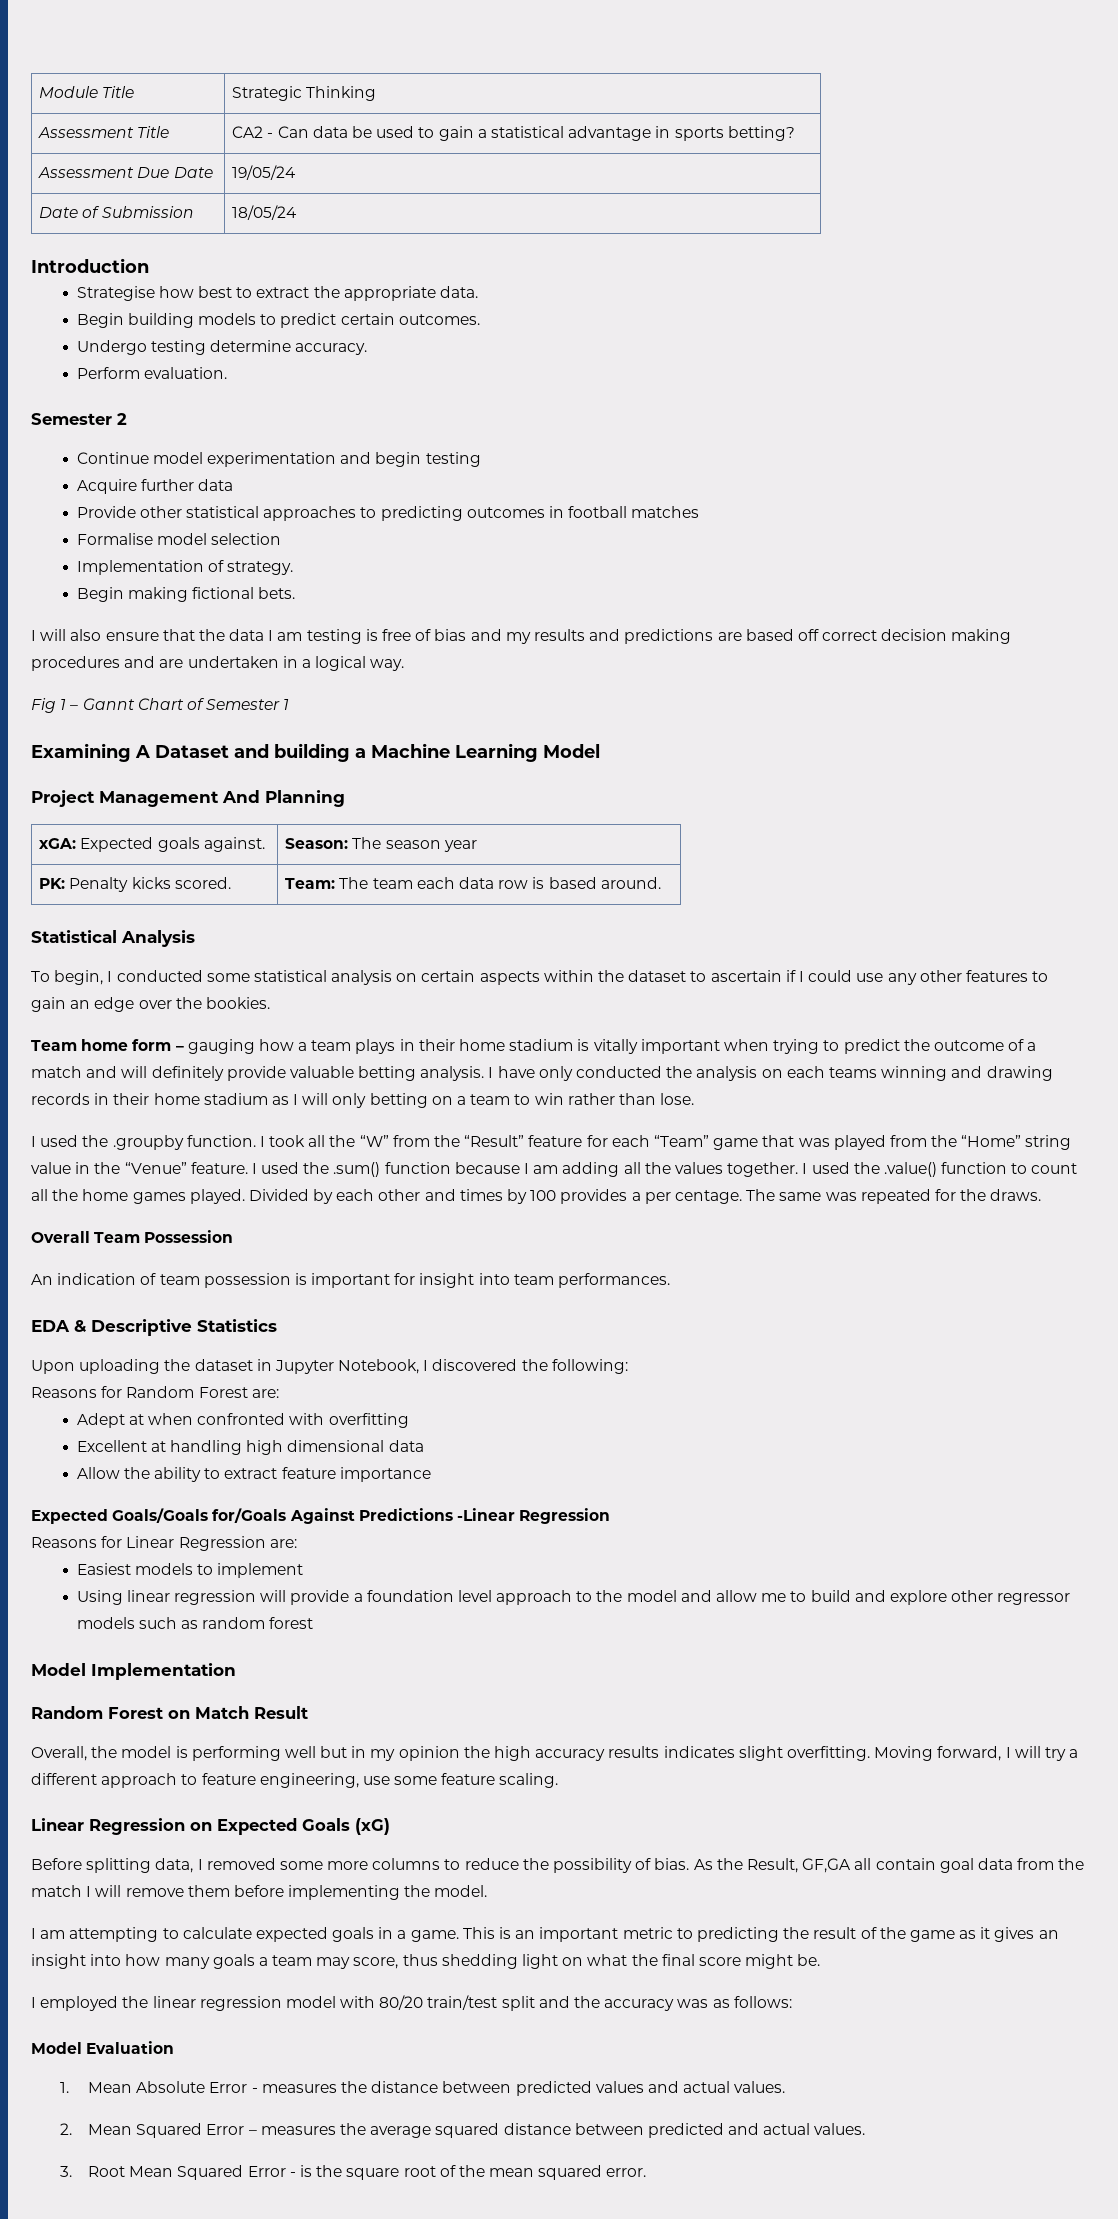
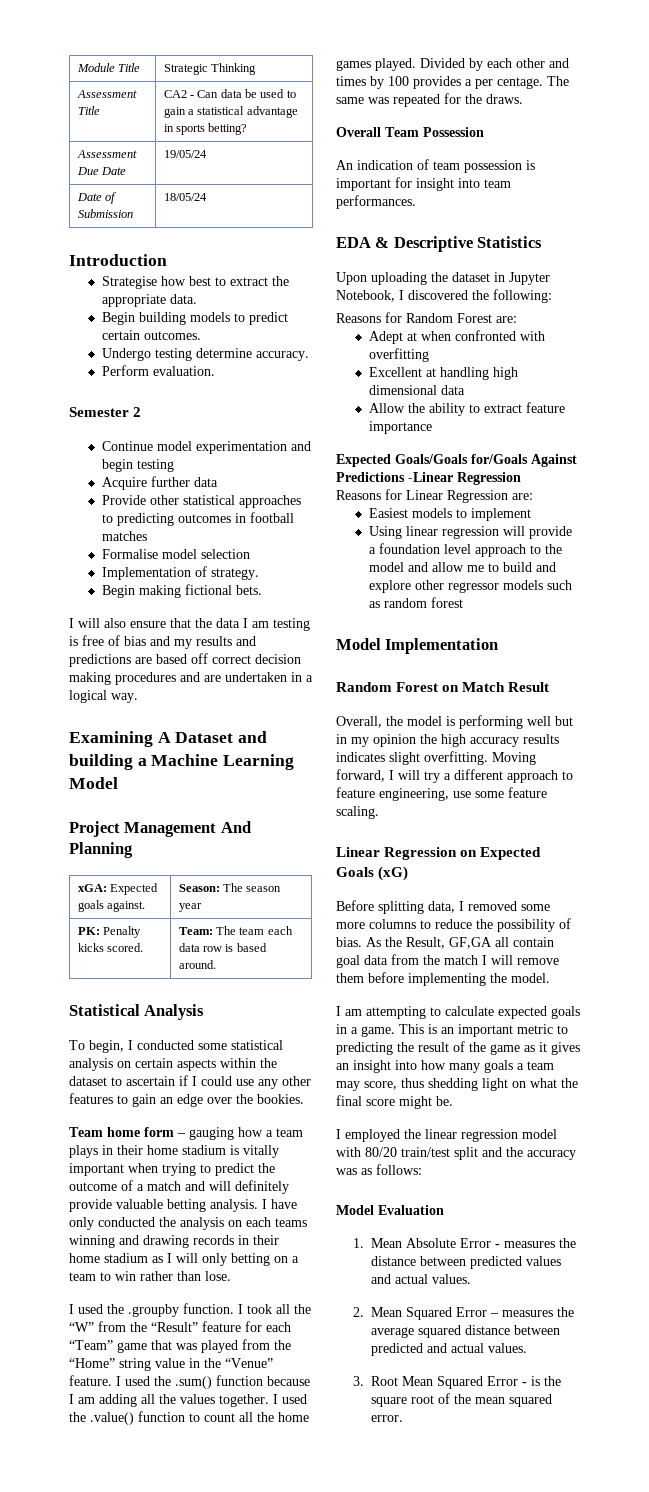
- Fig 1 – Gannt Chart of Semester 1

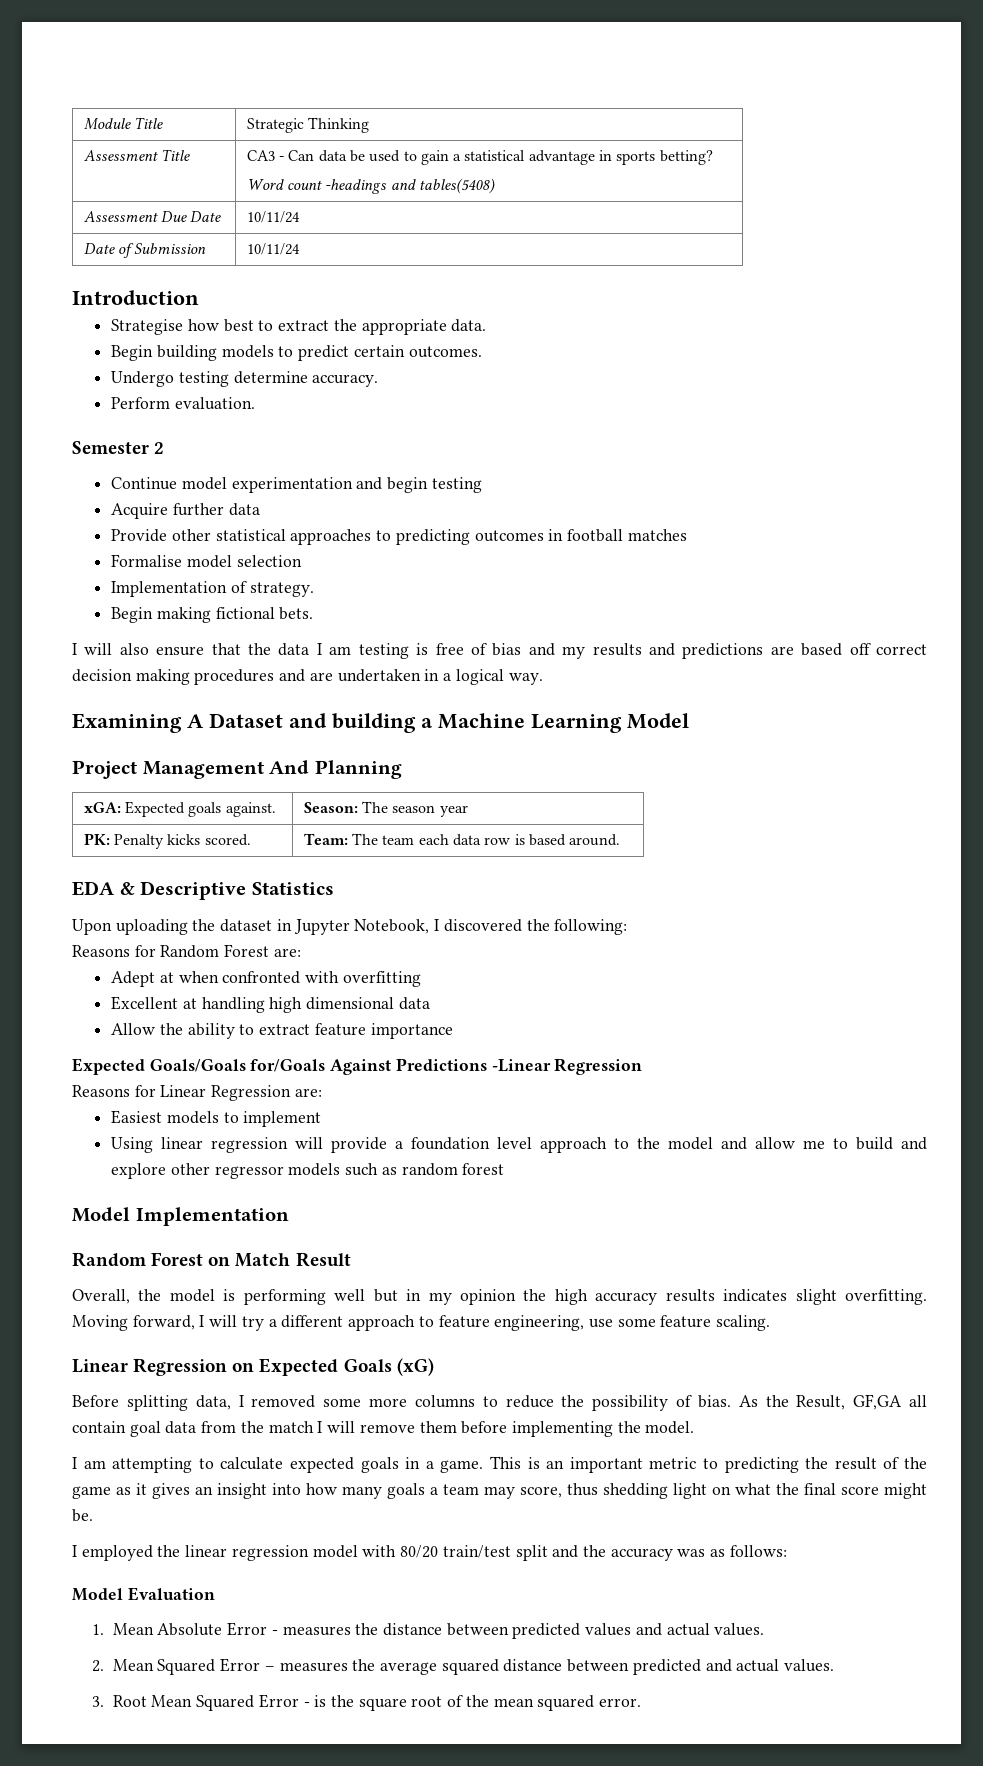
- Assessment Title | CA2 - Can data be used to gain a statistical advantage in sports betting?
+ Assessment Title | CA3 - Can data be used to gain a statistical advantage in sports betting?
+ Word count -headings and tables(5408)
- Assessment Due Date | 19/05/24
+ Assessment Due Date | 10/11/24
- Date of Submission | 18/05/24
+ Date of Submission | 10/11/24
- Statistical Analysis
- To begin, I conducted some statistical analysis on certain aspects within the dataset to ascertain if I could use any other features to gain an edge over the bookies.
- Team home form – gauging how a team plays in their home stadium is vitally important when trying to predict the outcome of a match and will definitely provide valuable betting analysis. I have only conducted the analysis on each teams winning and drawing records in their home stadium as I will only betting on a team to win rather than lose.
- I used the .groupby function. I took all the “W” from the “Result” feature for each “Team” game that was played from the “Home” string value in the “Venue” feature. I used the .sum() function because I am adding all the values together. I used the .value() function to count all the home games played. Divided by each other and times by 100 provides a per centage. The same was repeated for the draws.
- Overall Team Possession
- An indication of team possession is important for insight into team performances.

